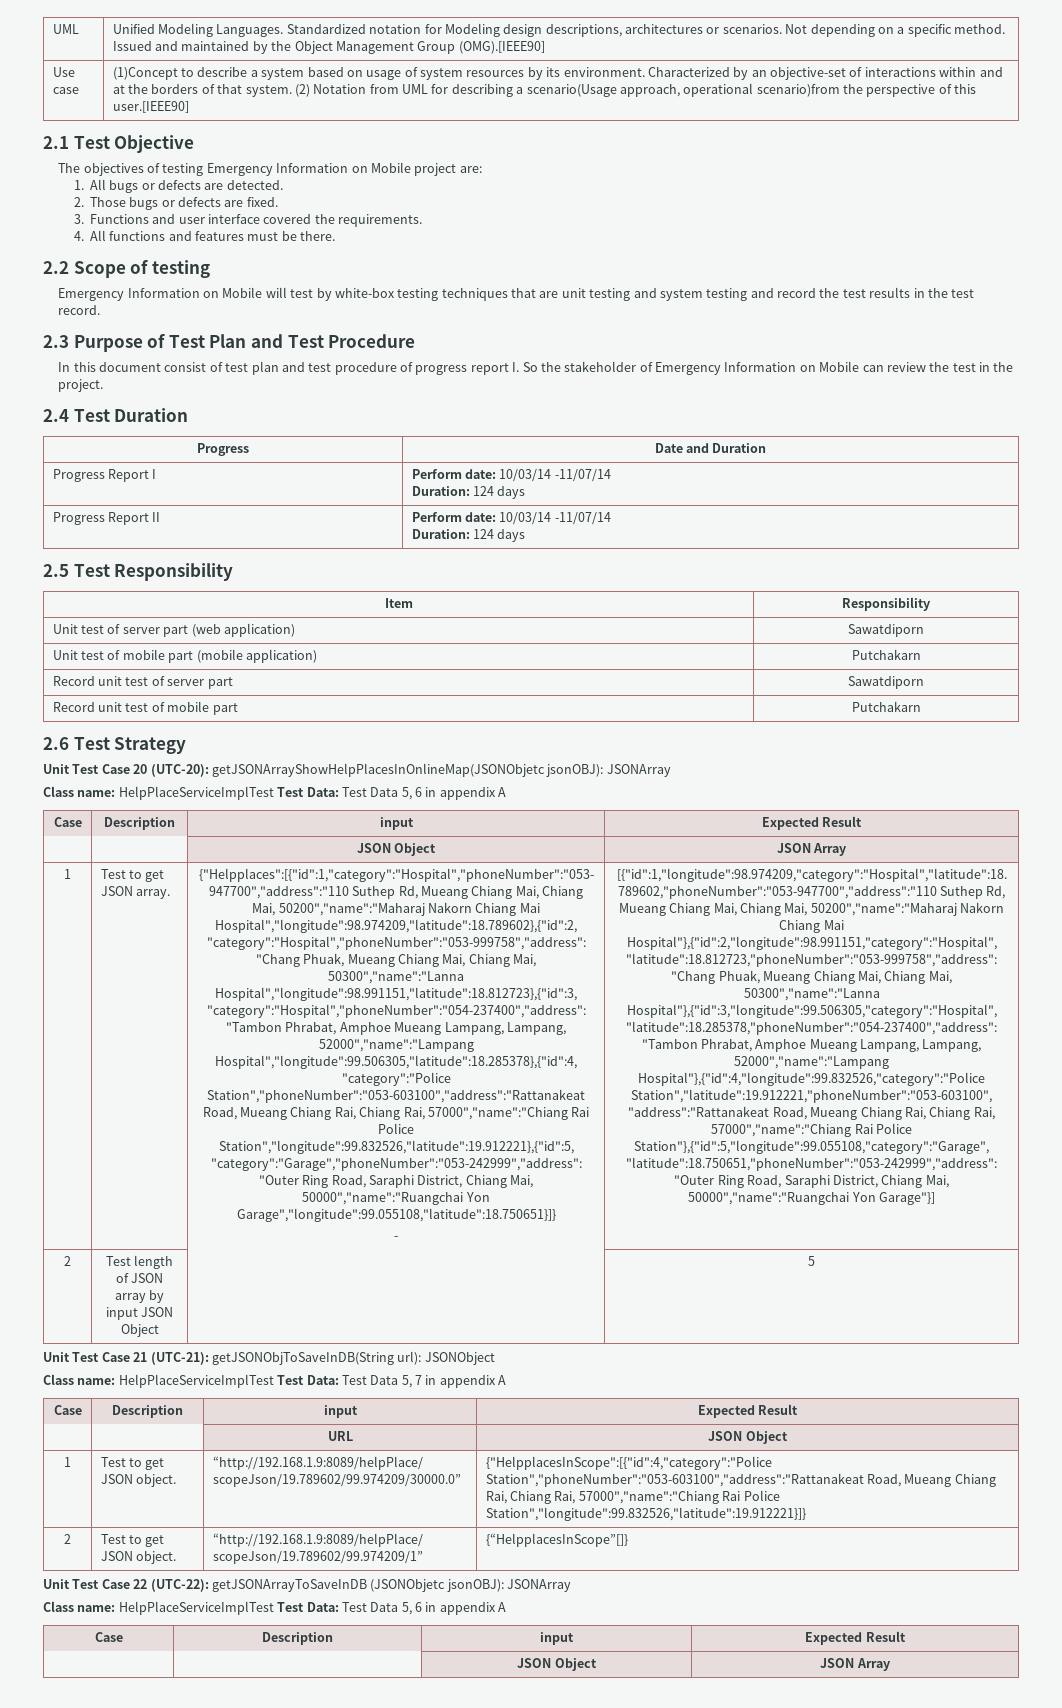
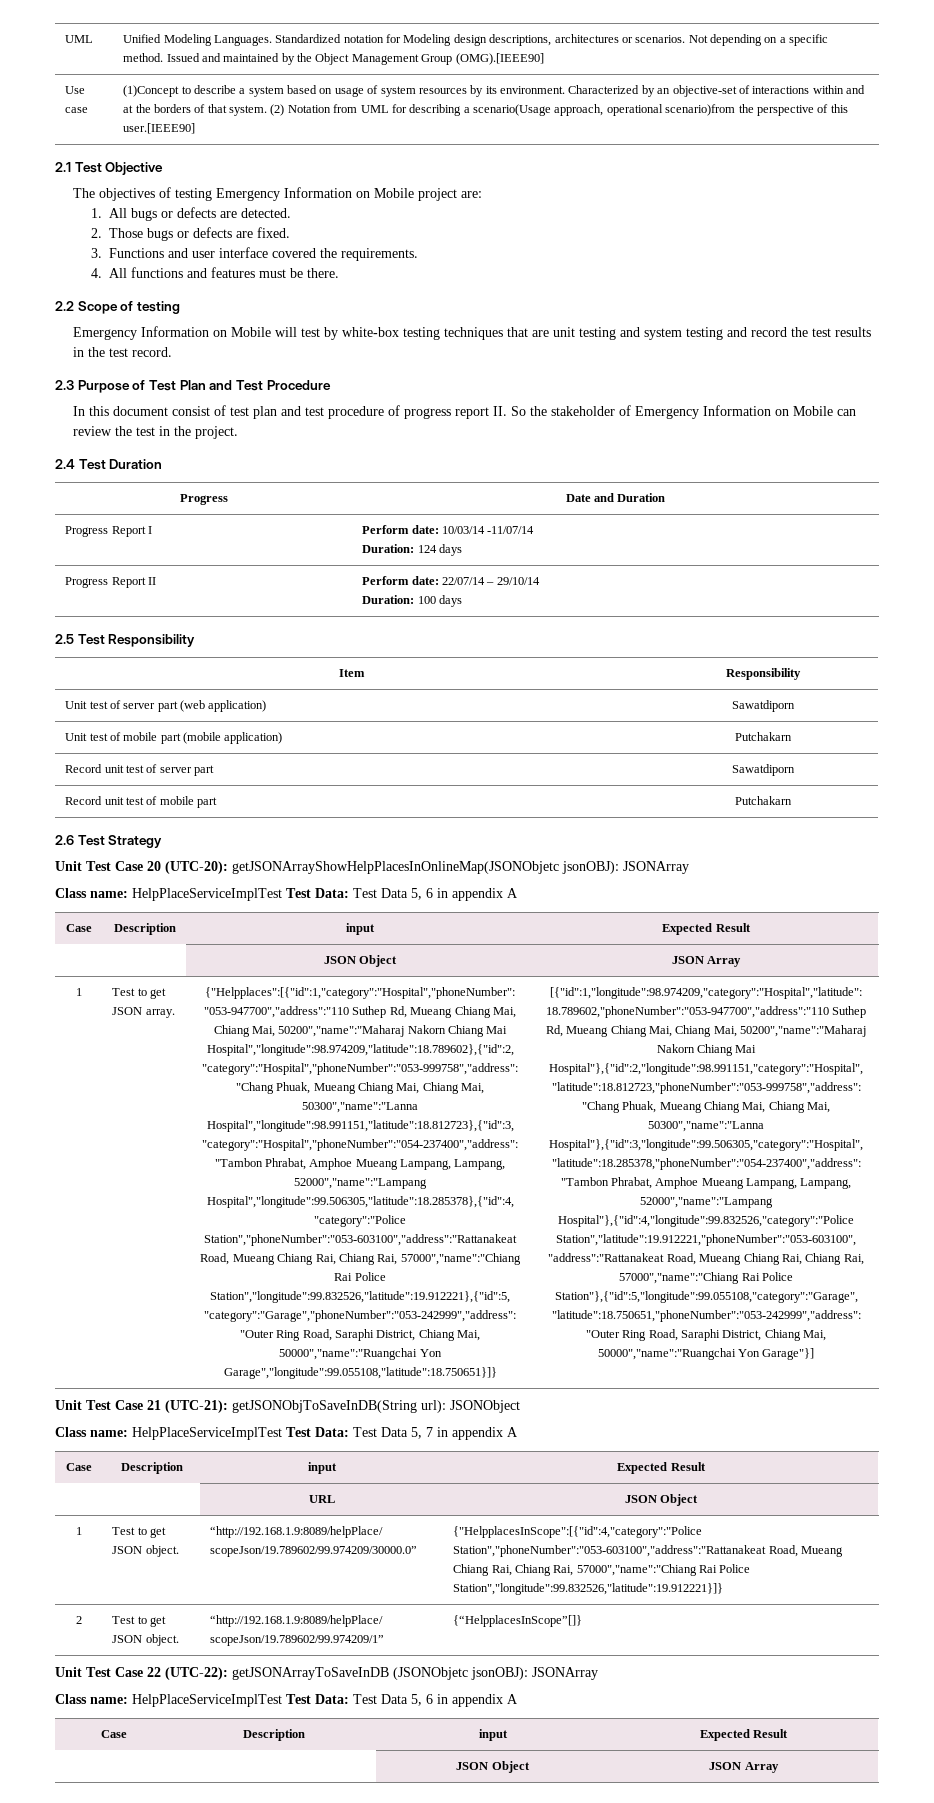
- In this document consist of test plan and test procedure of progress report I. So the stakeholder of Emergency Information on Mobile can review the test in the project.
+ In this document consist of test plan and test procedure of progress report II. So the stakeholder of Emergency Information on Mobile can review the test in the project.
- Progress Report II | Perform date: 10/03/14 -11/07/14
- Duration: 124 days
+ Progress Report II | Perform date: 22/07/14 – 29/10/14
+ Duration: 100 days
- -
- 2 | Test length of JSON array by input JSON Object | | 5

